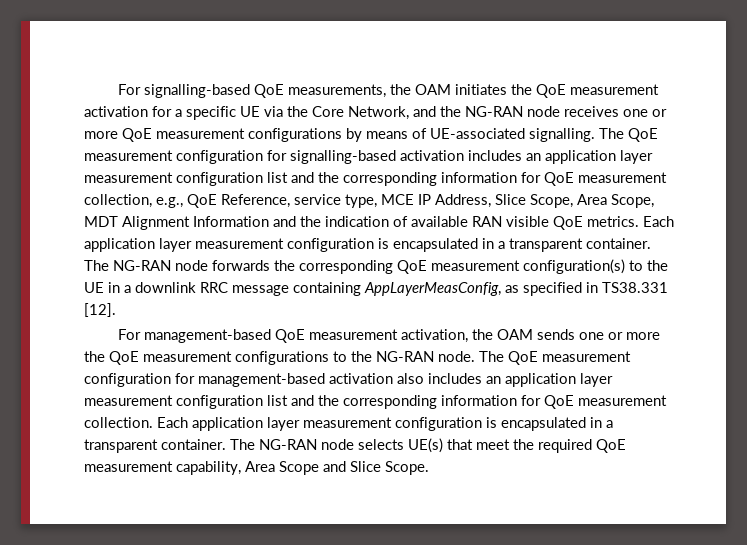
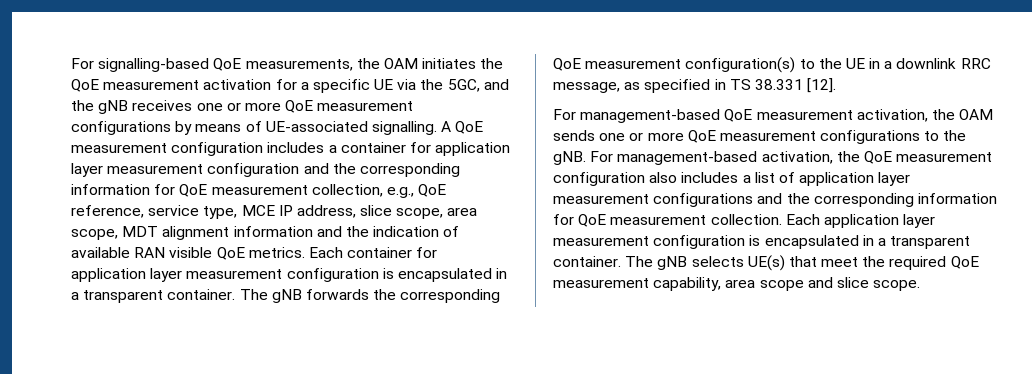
- For signalling-based QoE measurements, the OAM initiates the QoE measurement activation for a specific UE via the Core Network, and the NG-RAN node receives one or more QoE measurement configurations by means of UE-associated signalling.
+ For signalling-based QoE measurements, the OAM initiates the QoE measurement activation for a specific UE via the 5GC, and the gNB receives one or more QoE measurement configurations by means of UE-associated signalling.
- The QoE measurement configuration for signalling-based activation includes an application layer measurement configuration list and the corresponding information for QoE measurement collection, e.g., QoE Reference, service type, MCE IP Address, Slice Scope, Area Scope, MDT Alignment Information and the indication of available RAN visible QoE metrics. Each application layer measurement configuration is encapsulated in a transparent container.
+ A QoE measurement configuration includes a container for application layer measurement configuration and the corresponding information for QoE measurement collection, e.g., QoE reference, service type, MCE IP address, slice scope, area scope, MDT alignment information and the indication of available RAN visible QoE metrics. Each container for application layer measurement configuration is encapsulated in a transparent container.
- The NG-RAN node forwards the corresponding QoE measurement configuration(s) to the UE in a downlink RRC message containing AppLayerMeasConfig, as specified in TS38.331 [12].
+ The gNB forwards the corresponding QoE measurement configuration(s) to the UE in a downlink RRC message, as specified in TS 38.331 [12].
- For management-based QoE measurement activation, the OAM sends one or more the QoE measurement configurations to the NG-RAN node. The QoE measurement configuration for management-based activation also includes an application layer measurement configuration list and the corresponding information for QoE measurement collection.
+ For management-based QoE measurement activation, the OAM sends one or more QoE measurement configurations to the gNB. For management-based activation, the QoE measurement configuration also includes a list of application layer measurement configurations and the corresponding information for QoE measurement collection.
- The NG-RAN node selects UE(s) that meet the required QoE measurement capability, Area Scope and Slice Scope.
+ The gNB selects UE(s) that meet the required QoE measurement capability, area scope and slice scope.

